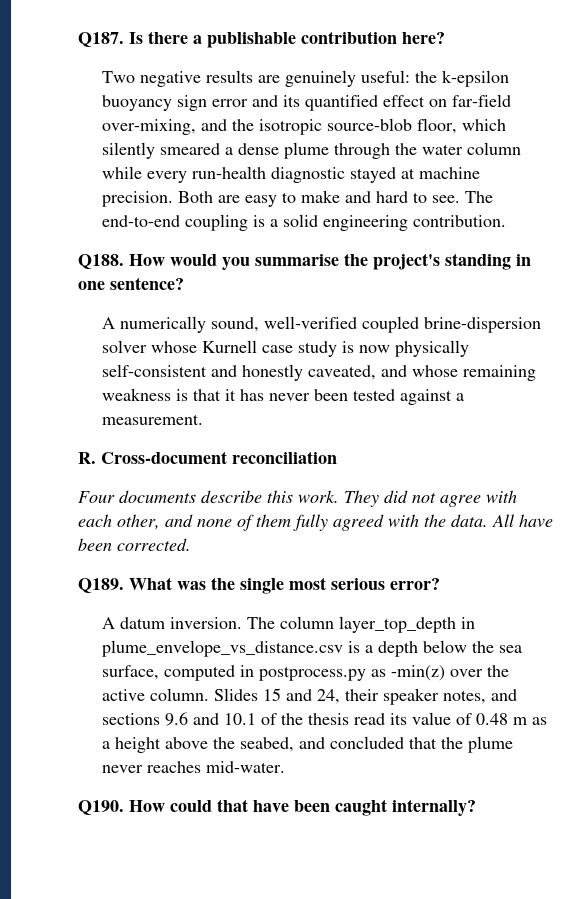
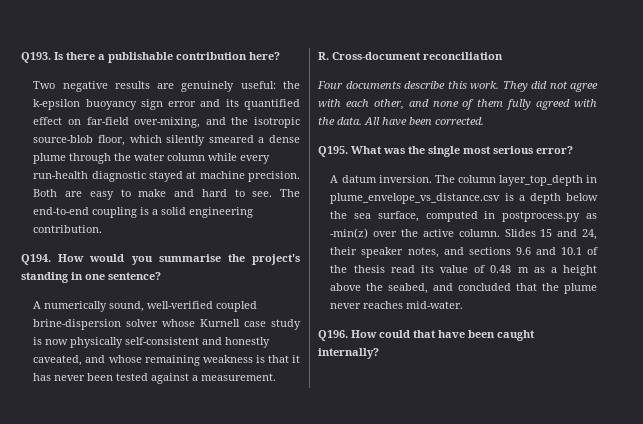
- Q187.
+ Q193.
- Q188.
+ Q194.
- Q189.
+ Q195.
- Q190.
+ Q196.

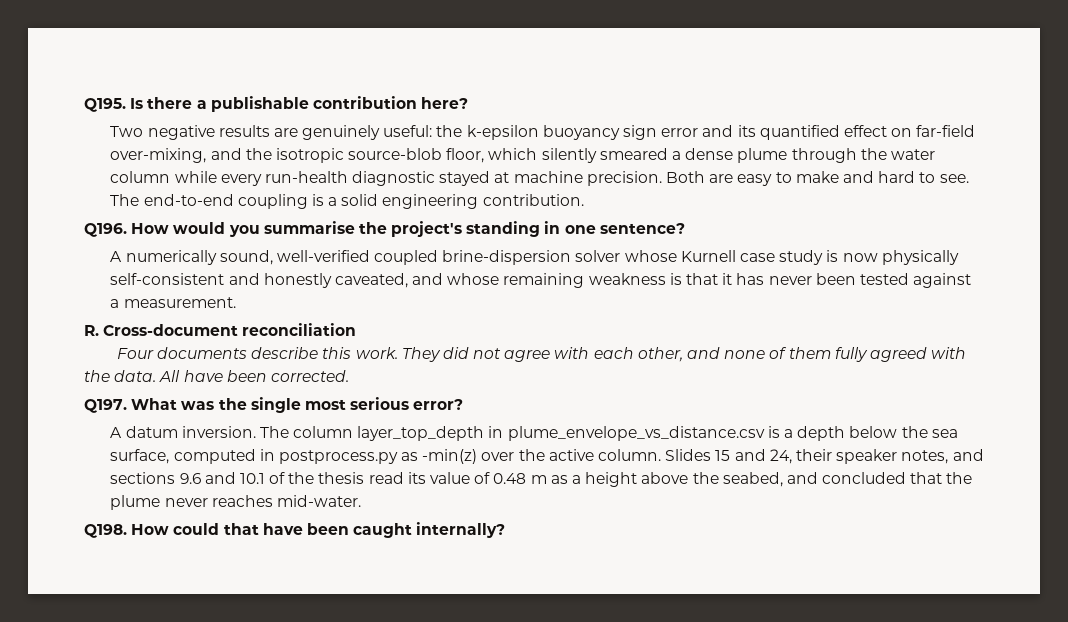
- Q193.
+ Q195.
- Q194.
+ Q196.
- Q195.
+ Q197.
- Q196.
+ Q198.

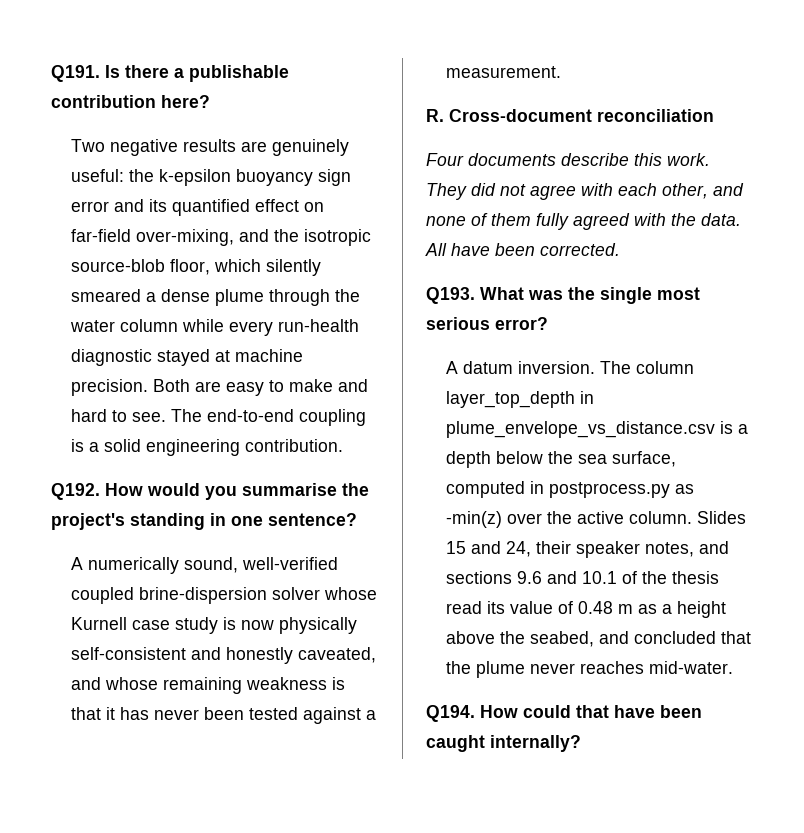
- Q195.
+ Q191.
- Q196.
+ Q192.
- Q197.
+ Q193.
- Q198.
+ Q194.

